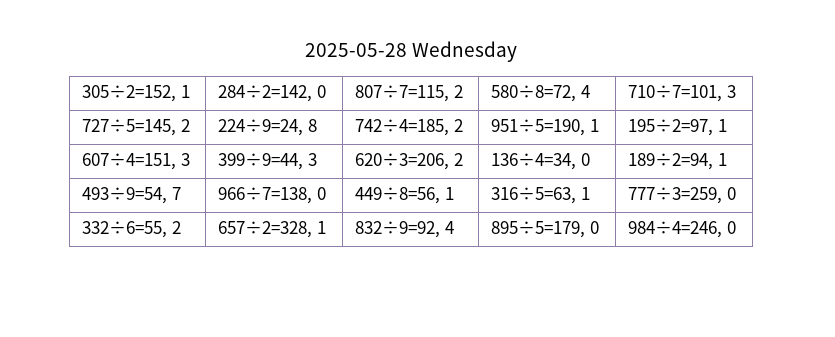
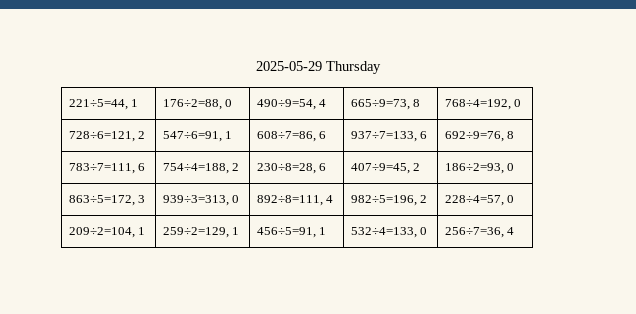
- 2025-05-28 Wednesday
- 305÷2=152, 1 | 284÷2=142, 0 | 807÷7=115, 2 | 580÷8=72, 4 | 710÷7=101, 3
- 727÷5=145, 2 | 224÷9=24, 8 | 742÷4=185, 2 | 951÷5=190, 1 | 195÷2=97, 1
- 607÷4=151, 3 | 399÷9=44, 3 | 620÷3=206, 2 | 136÷4=34, 0 | 189÷2=94, 1
- 493÷9=54, 7 | 966÷7=138, 0 | 449÷8=56, 1 | 316÷5=63, 1 | 777÷3=259, 0
- 332÷6=55, 2 | 657÷2=328, 1 | 832÷9=92, 4 | 895÷5=179, 0 | 984÷4=246, 0
+ 2025-05-29 Thursday
+ 221÷5=44, 1 | 176÷2=88, 0 | 490÷9=54, 4 | 665÷9=73, 8 | 768÷4=192, 0
+ 728÷6=121, 2 | 547÷6=91, 1 | 608÷7=86, 6 | 937÷7=133, 6 | 692÷9=76, 8
+ 783÷7=111, 6 | 754÷4=188, 2 | 230÷8=28, 6 | 407÷9=45, 2 | 186÷2=93, 0
+ 863÷5=172, 3 | 939÷3=313, 0 | 892÷8=111, 4 | 982÷5=196, 2 | 228÷4=57, 0
+ 209÷2=104, 1 | 259÷2=129, 1 | 456÷5=91, 1 | 532÷4=133, 0 | 256÷7=36, 4

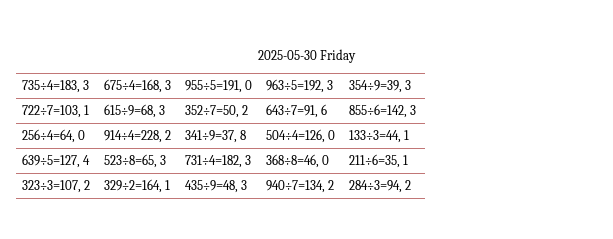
- 2025-05-29 Thursday
- 221÷5=44, 1 | 176÷2=88, 0 | 490÷9=54, 4 | 665÷9=73, 8 | 768÷4=192, 0
- 728÷6=121, 2 | 547÷6=91, 1 | 608÷7=86, 6 | 937÷7=133, 6 | 692÷9=76, 8
- 783÷7=111, 6 | 754÷4=188, 2 | 230÷8=28, 6 | 407÷9=45, 2 | 186÷2=93, 0
- 863÷5=172, 3 | 939÷3=313, 0 | 892÷8=111, 4 | 982÷5=196, 2 | 228÷4=57, 0
- 209÷2=104, 1 | 259÷2=129, 1 | 456÷5=91, 1 | 532÷4=133, 0 | 256÷7=36, 4
+ 2025-05-30 Friday
+ 735÷4=183, 3 | 675÷4=168, 3 | 955÷5=191, 0 | 963÷5=192, 3 | 354÷9=39, 3
+ 722÷7=103, 1 | 615÷9=68, 3 | 352÷7=50, 2 | 643÷7=91, 6 | 855÷6=142, 3
+ 256÷4=64, 0 | 914÷4=228, 2 | 341÷9=37, 8 | 504÷4=126, 0 | 133÷3=44, 1
+ 639÷5=127, 4 | 523÷8=65, 3 | 731÷4=182, 3 | 368÷8=46, 0 | 211÷6=35, 1
+ 323÷3=107, 2 | 329÷2=164, 1 | 435÷9=48, 3 | 940÷7=134, 2 | 284÷3=94, 2

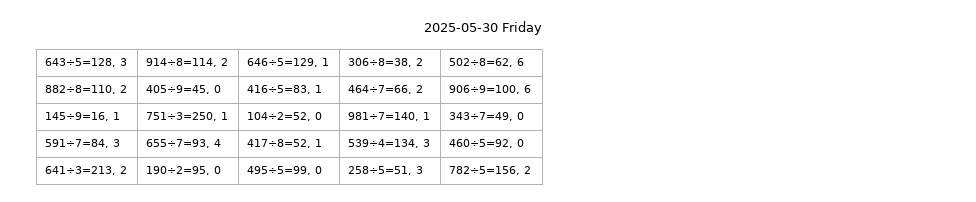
- 735÷4=183, 3 | 675÷4=168, 3 | 955÷5=191, 0 | 963÷5=192, 3 | 354÷9=39, 3
- 722÷7=103, 1 | 615÷9=68, 3 | 352÷7=50, 2 | 643÷7=91, 6 | 855÷6=142, 3
- 256÷4=64, 0 | 914÷4=228, 2 | 341÷9=37, 8 | 504÷4=126, 0 | 133÷3=44, 1
- 639÷5=127, 4 | 523÷8=65, 3 | 731÷4=182, 3 | 368÷8=46, 0 | 211÷6=35, 1
- 323÷3=107, 2 | 329÷2=164, 1 | 435÷9=48, 3 | 940÷7=134, 2 | 284÷3=94, 2
+ 643÷5=128, 3 | 914÷8=114, 2 | 646÷5=129, 1 | 306÷8=38, 2 | 502÷8=62, 6
+ 882÷8=110, 2 | 405÷9=45, 0 | 416÷5=83, 1 | 464÷7=66, 2 | 906÷9=100, 6
+ 145÷9=16, 1 | 751÷3=250, 1 | 104÷2=52, 0 | 981÷7=140, 1 | 343÷7=49, 0
+ 591÷7=84, 3 | 655÷7=93, 4 | 417÷8=52, 1 | 539÷4=134, 3 | 460÷5=92, 0
+ 641÷3=213, 2 | 190÷2=95, 0 | 495÷5=99, 0 | 258÷5=51, 3 | 782÷5=156, 2

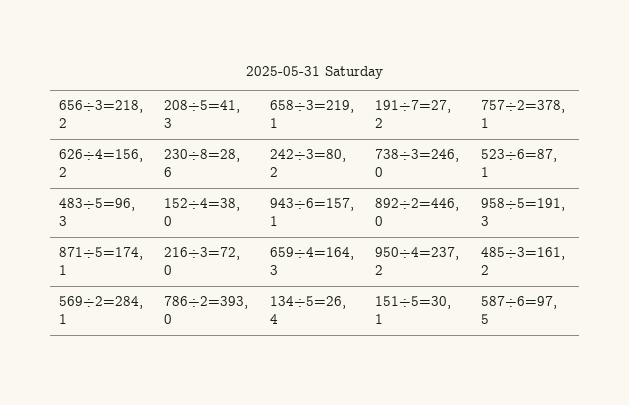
- 2025-05-30 Friday
- 643÷5=128, 3 | 914÷8=114, 2 | 646÷5=129, 1 | 306÷8=38, 2 | 502÷8=62, 6
- 882÷8=110, 2 | 405÷9=45, 0 | 416÷5=83, 1 | 464÷7=66, 2 | 906÷9=100, 6
- 145÷9=16, 1 | 751÷3=250, 1 | 104÷2=52, 0 | 981÷7=140, 1 | 343÷7=49, 0
- 591÷7=84, 3 | 655÷7=93, 4 | 417÷8=52, 1 | 539÷4=134, 3 | 460÷5=92, 0
- 641÷3=213, 2 | 190÷2=95, 0 | 495÷5=99, 0 | 258÷5=51, 3 | 782÷5=156, 2
+ 2025-05-31 Saturday
+ 656÷3=218, 2 | 208÷5=41, 3 | 658÷3=219, 1 | 191÷7=27, 2 | 757÷2=378, 1
+ 626÷4=156, 2 | 230÷8=28, 6 | 242÷3=80, 2 | 738÷3=246, 0 | 523÷6=87, 1
+ 483÷5=96, 3 | 152÷4=38, 0 | 943÷6=157, 1 | 892÷2=446, 0 | 958÷5=191, 3
+ 871÷5=174, 1 | 216÷3=72, 0 | 659÷4=164, 3 | 950÷4=237, 2 | 485÷3=161, 2
+ 569÷2=284, 1 | 786÷2=393, 0 | 134÷5=26, 4 | 151÷5=30, 1 | 587÷6=97, 5

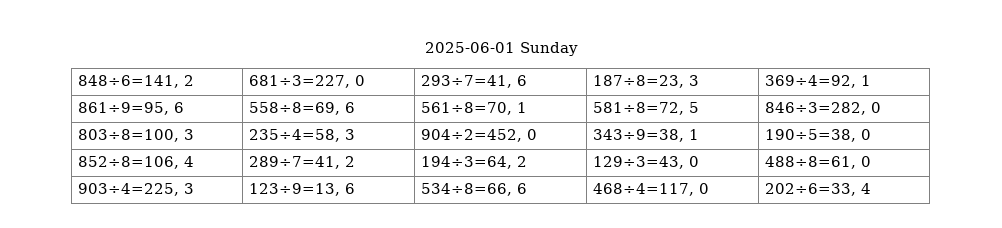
- 2025-05-31 Saturday
- 656÷3=218, 2 | 208÷5=41, 3 | 658÷3=219, 1 | 191÷7=27, 2 | 757÷2=378, 1
- 626÷4=156, 2 | 230÷8=28, 6 | 242÷3=80, 2 | 738÷3=246, 0 | 523÷6=87, 1
- 483÷5=96, 3 | 152÷4=38, 0 | 943÷6=157, 1 | 892÷2=446, 0 | 958÷5=191, 3
- 871÷5=174, 1 | 216÷3=72, 0 | 659÷4=164, 3 | 950÷4=237, 2 | 485÷3=161, 2
- 569÷2=284, 1 | 786÷2=393, 0 | 134÷5=26, 4 | 151÷5=30, 1 | 587÷6=97, 5
+ 2025-06-01 Sunday
+ 848÷6=141, 2 | 681÷3=227, 0 | 293÷7=41, 6 | 187÷8=23, 3 | 369÷4=92, 1
+ 861÷9=95, 6 | 558÷8=69, 6 | 561÷8=70, 1 | 581÷8=72, 5 | 846÷3=282, 0
+ 803÷8=100, 3 | 235÷4=58, 3 | 904÷2=452, 0 | 343÷9=38, 1 | 190÷5=38, 0
+ 852÷8=106, 4 | 289÷7=41, 2 | 194÷3=64, 2 | 129÷3=43, 0 | 488÷8=61, 0
+ 903÷4=225, 3 | 123÷9=13, 6 | 534÷8=66, 6 | 468÷4=117, 0 | 202÷6=33, 4

